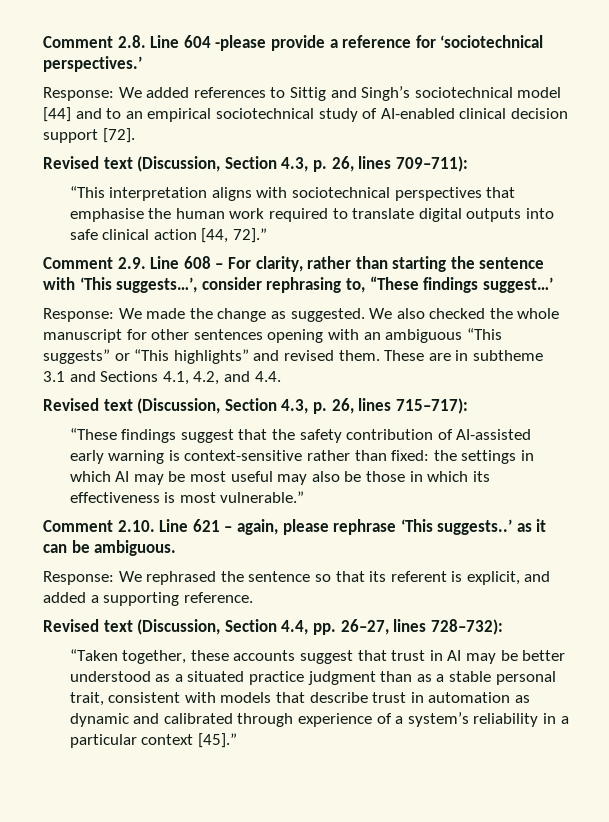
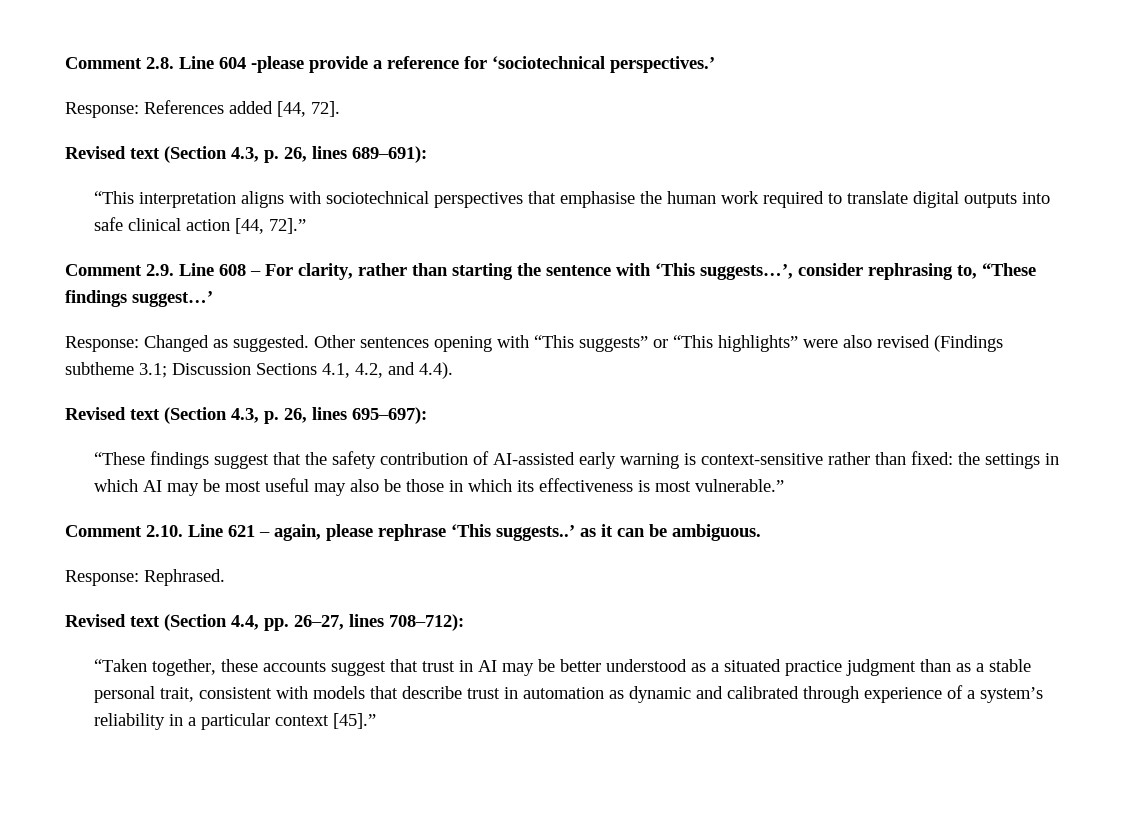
- Response: We added references to Sittig and Singh’s sociotechnical model [44] and to an empirical sociotechnical study of AI-enabled clinical decision support [72].
- Revised text (Discussion, Section 4.3, p. 26, lines 709–711):
+ Response: References added [44, 72].
+ Revised text (Section 4.3, p. 26, lines 689–691):
- Response: We made the change as suggested. We also checked the whole manuscript for other sentences opening with an ambiguous “This suggests” or “This highlights” and revised them. These are in subtheme 3.1 and Sections 4.1, 4.2, and 4.4.
- Revised text (Discussion, Section 4.3, p. 26, lines 715–717):
+ Response: Changed as suggested. Other sentences opening with “This suggests” or “This highlights” were also revised (Findings subtheme 3.1; Discussion Sections 4.1, 4.2, and 4.4).
+ Revised text (Section 4.3, p. 26, lines 695–697):
- Response: We rephrased the sentence so that its referent is explicit, and added a supporting reference.
- Revised text (Discussion, Section 4.4, pp. 26–27, lines 728–732):
+ Response: Rephrased.
+ Revised text (Section 4.4, pp. 26–27, lines 708–712):

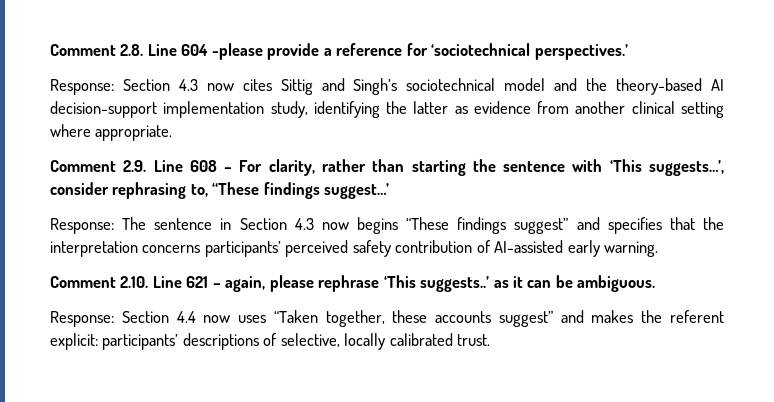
- Response: References added [44, 72].
- Revised text (Section 4.3, p. 26, lines 689–691):
- “This interpretation aligns with sociotechnical perspectives that emphasise the human work required to translate digital outputs into safe clinical action [44, 72].”
+ Response: Section 4.3 now cites Sittig and Singh’s sociotechnical model and the theory-based AI decision-support implementation study, identifying the latter as evidence from another clinical setting where appropriate.
- Response: Changed as suggested. Other sentences opening with “This suggests” or “This highlights” were also revised (Findings subtheme 3.1; Discussion Sections 4.1, 4.2, and 4.4).
- Revised text (Section 4.3, p. 26, lines 695–697):
- “These findings suggest that the safety contribution of AI-assisted early warning is context-sensitive rather than fixed: the settings in which AI may be most useful may also be those in which its effectiveness is most vulnerable.”
+ Response: The sentence in Section 4.3 now begins “These findings suggest” and specifies that the interpretation concerns participants’ perceived safety contribution of AI-assisted early warning.
- Response: Rephrased.
- Revised text (Section 4.4, pp. 26–27, lines 708–712):
- “Taken together, these accounts suggest that trust in AI may be better understood as a situated practice judgment than as a stable personal trait, consistent with models that describe trust in automation as dynamic and calibrated through experience of a system’s reliability in a particular context [45].”
+ Response: Section 4.4 now uses “Taken together, these accounts suggest” and makes the referent explicit: participants’ descriptions of selective, locally calibrated trust.

